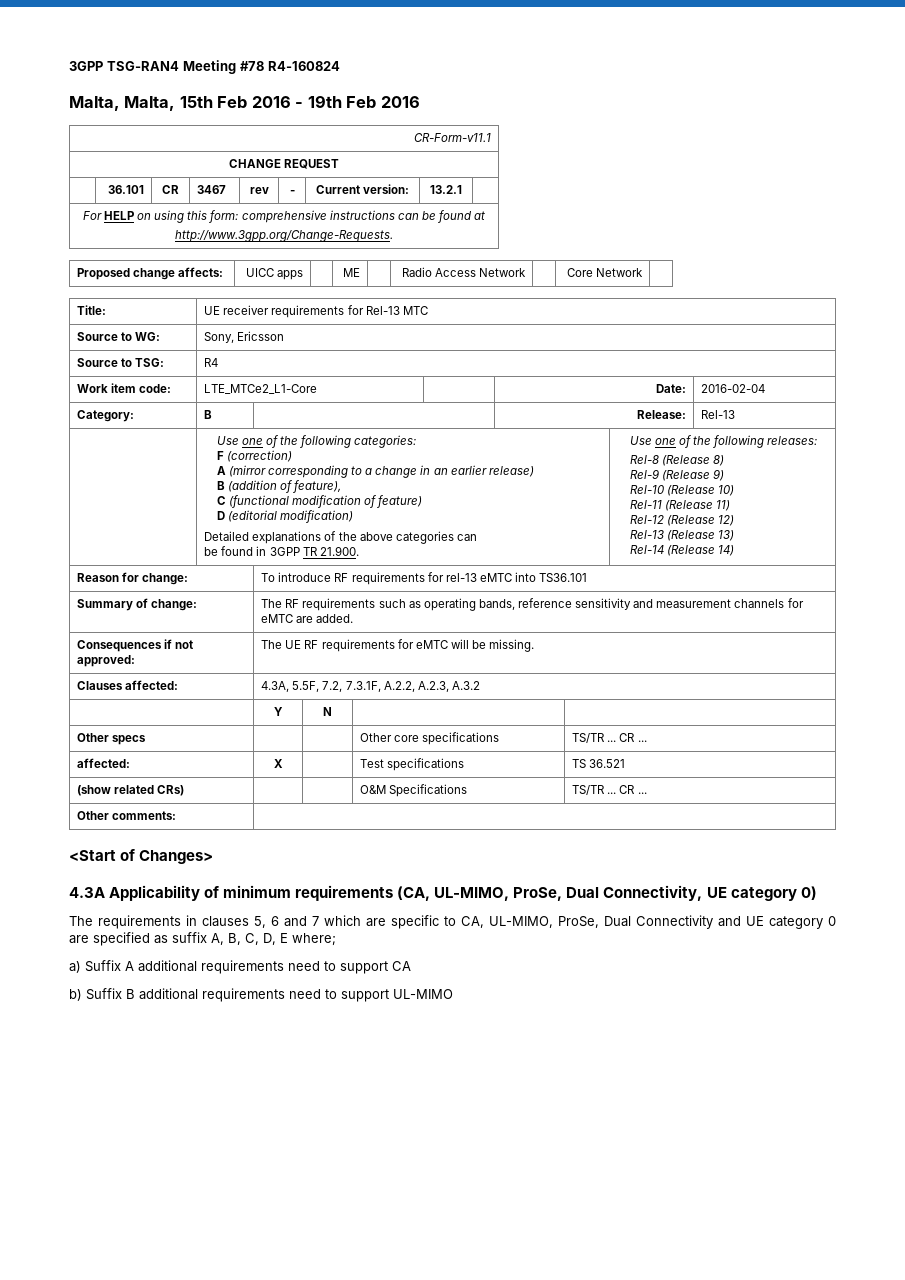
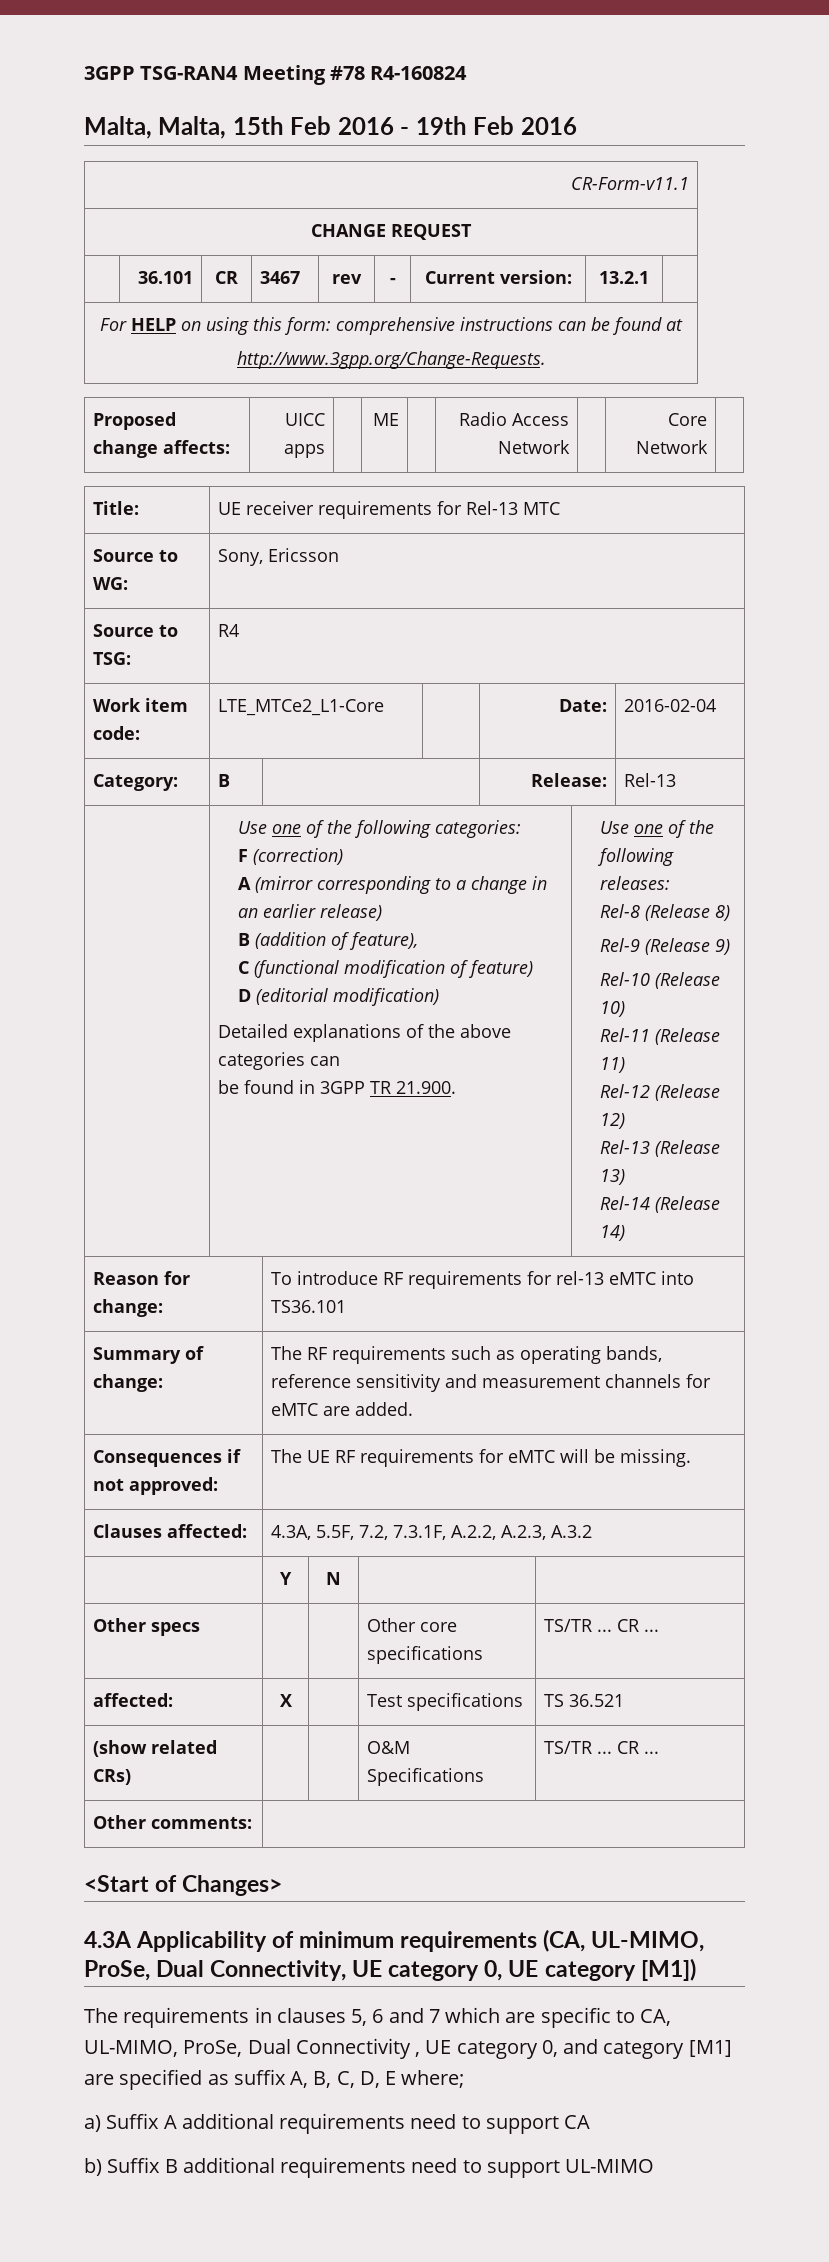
- 4.3A Applicability of minimum requirements (CA, UL-MIMO, ProSe, Dual Connectivity, UE category 0)
+ 4.3A Applicability of minimum requirements (CA, UL-MIMO, ProSe, Dual Connectivity, UE category 0, UE category [M1])
- The requirements in clauses 5, 6 and 7 which are specific to CA, UL-MIMO, ProSe, Dual Connectivity and UE category 0 are specified as suffix A, B, C, D, E where;
+ The requirements in clauses 5, 6 and 7 which are specific to CA, UL-MIMO, ProSe, Dual Connectivity , UE category 0, and category [M1] are specified as suffix A, B, C, D, E where;

